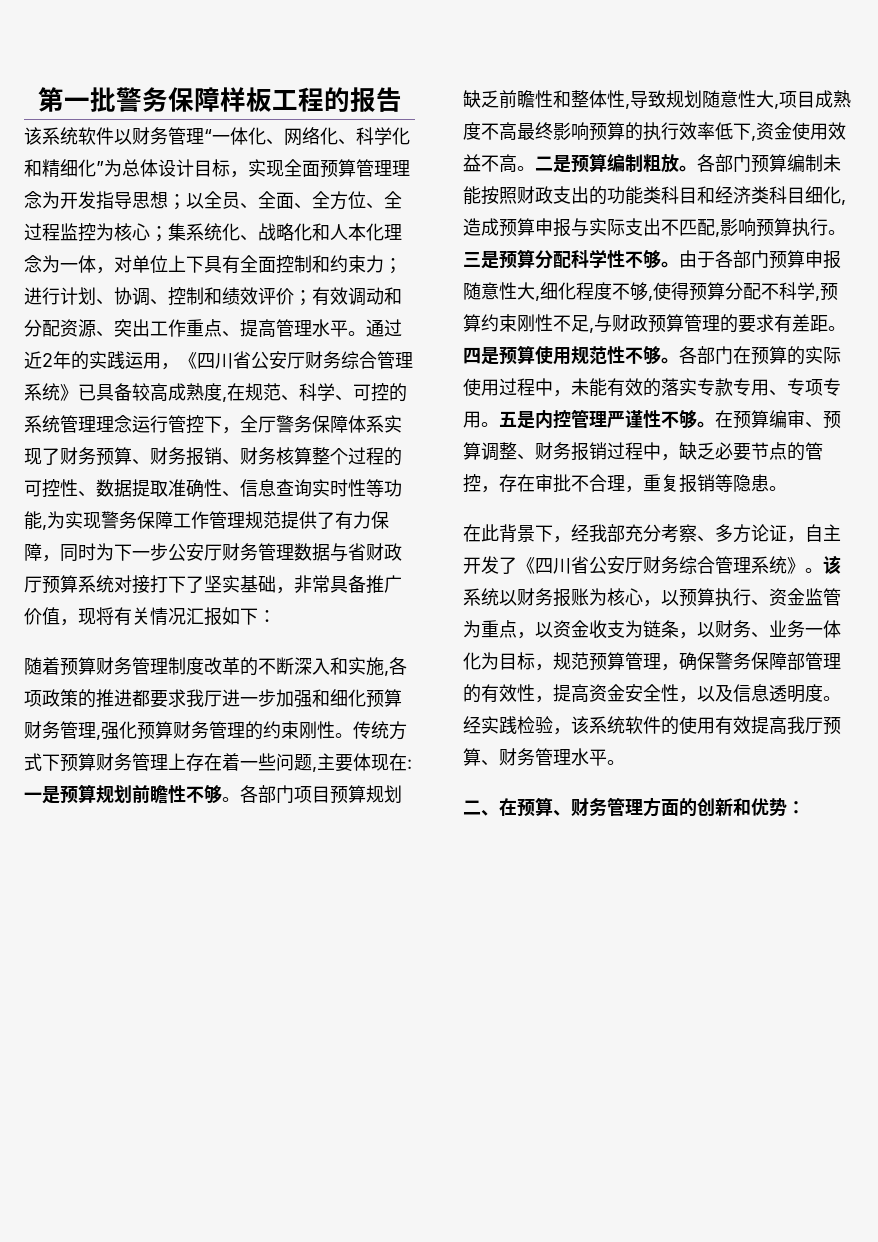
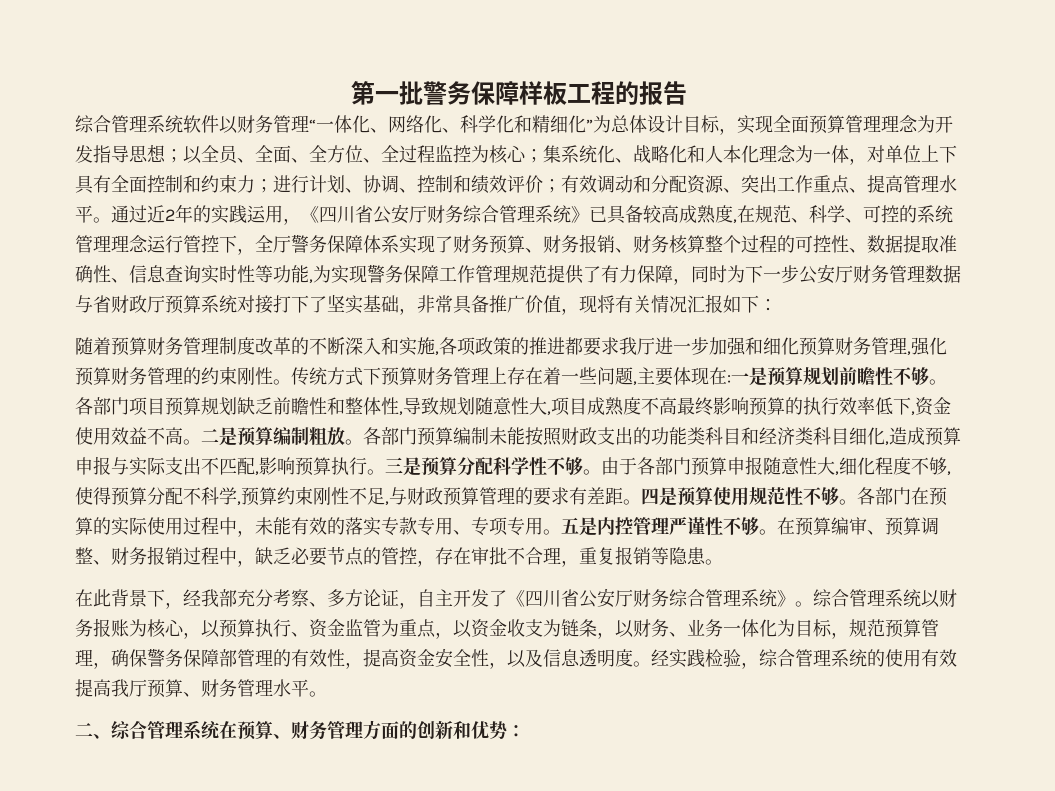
- 该系统软件以财务管理“一体化、网络化、科学化和精细化”为总体设计目标，实现全面预算管理理念为开发指导思想；
+ 综合管理系统软件以财务管理“一体化、网络化、科学化和精细化”为总体设计目标，实现全面预算管理理念为开发指导思想；
- 该系统以财务报账为核心，以预算执行、资金监管为重点，以资金收支为链条，以财务、业务一体化为目标，规范预算管理，确保警务保障部管理的有效性，提高资金安全性，以及信息透明度。
+ 综合管理系统以财务报账为核心，以预算执行、资金监管为重点，以资金收支为链条，以财务、业务一体化为目标，规范预算管理，确保警务保障部管理的有效性，提高资金安全性，以及信息透明度。
- 经实践检验，该系统软件的使用有效提高我厅预算、财务管理水平。
+ 经实践检验，综合管理系统的使用有效提高我厅预算、财务管理水平。
- 二、在预算、财务管理方面的创新和优势：
+ 二、综合管理系统在预算、财务管理方面的创新和优势：

